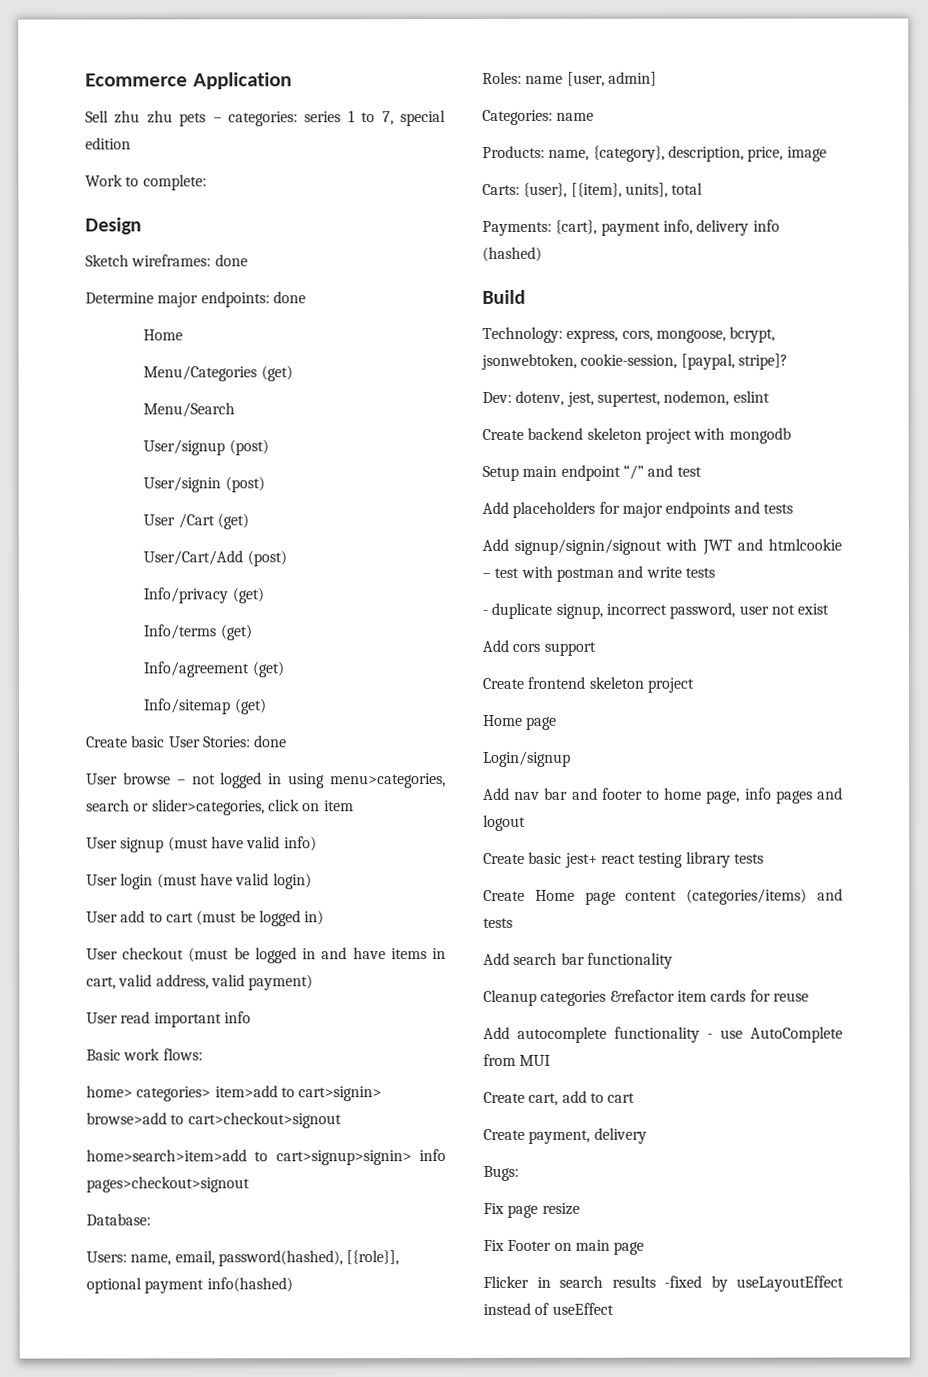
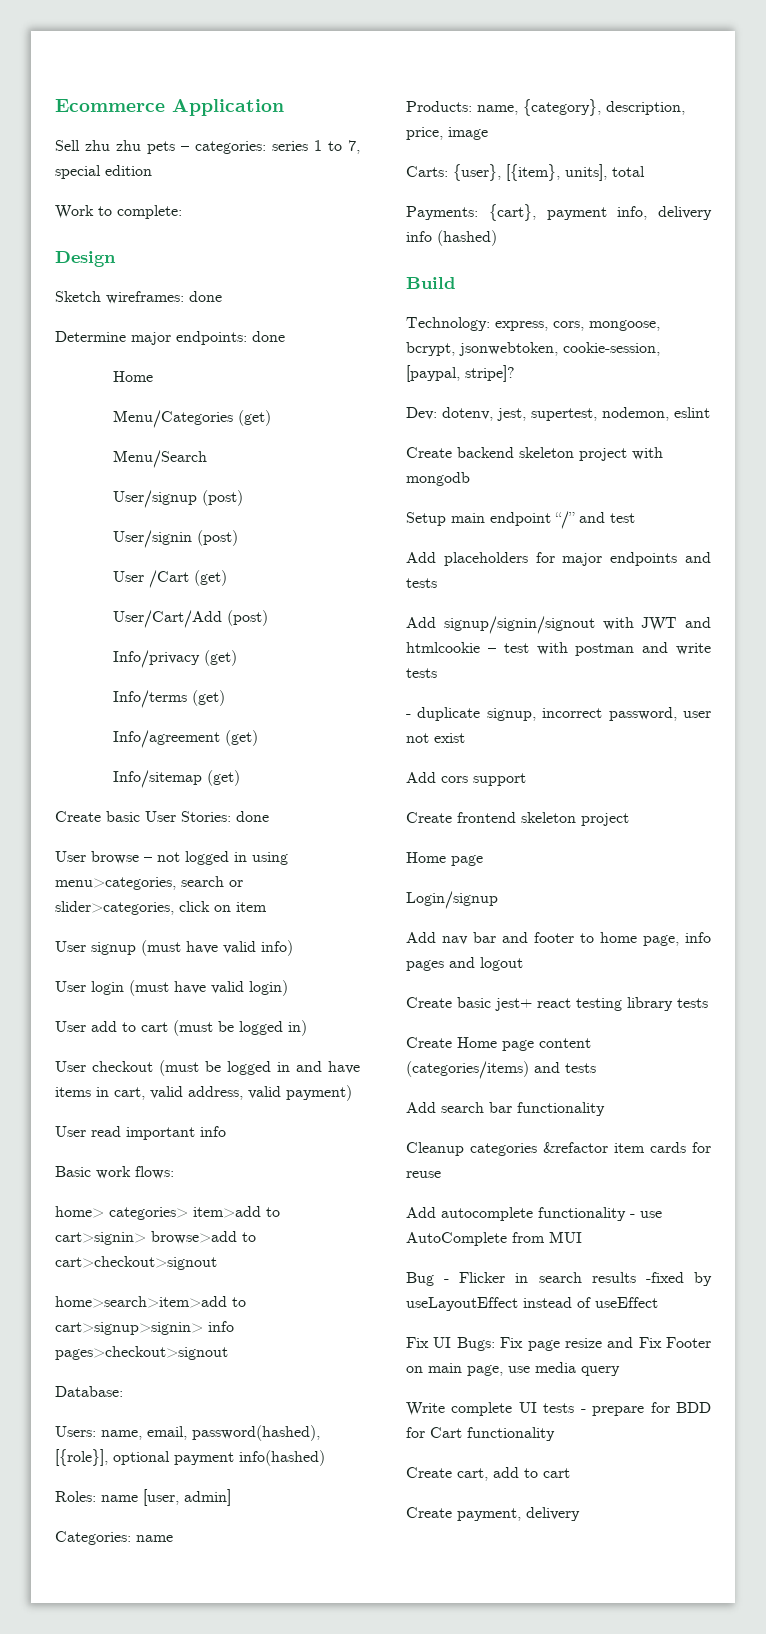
- Create cart, add to cart
- Create payment, delivery
- Bugs:
- Fix page resize
- Fix Footer on main page
- Flicker in search results -fixed by useLayoutEffect instead of useEffect
+ Bug - Flicker in search results -fixed by useLayoutEffect instead of useEffect
+ Fix UI Bugs: Fix page resize and Fix Footer on main page, use media query
+ Write complete UI tests - prepare for BDD for Cart functionality
+ Create cart, add to cart
+ Create payment, delivery

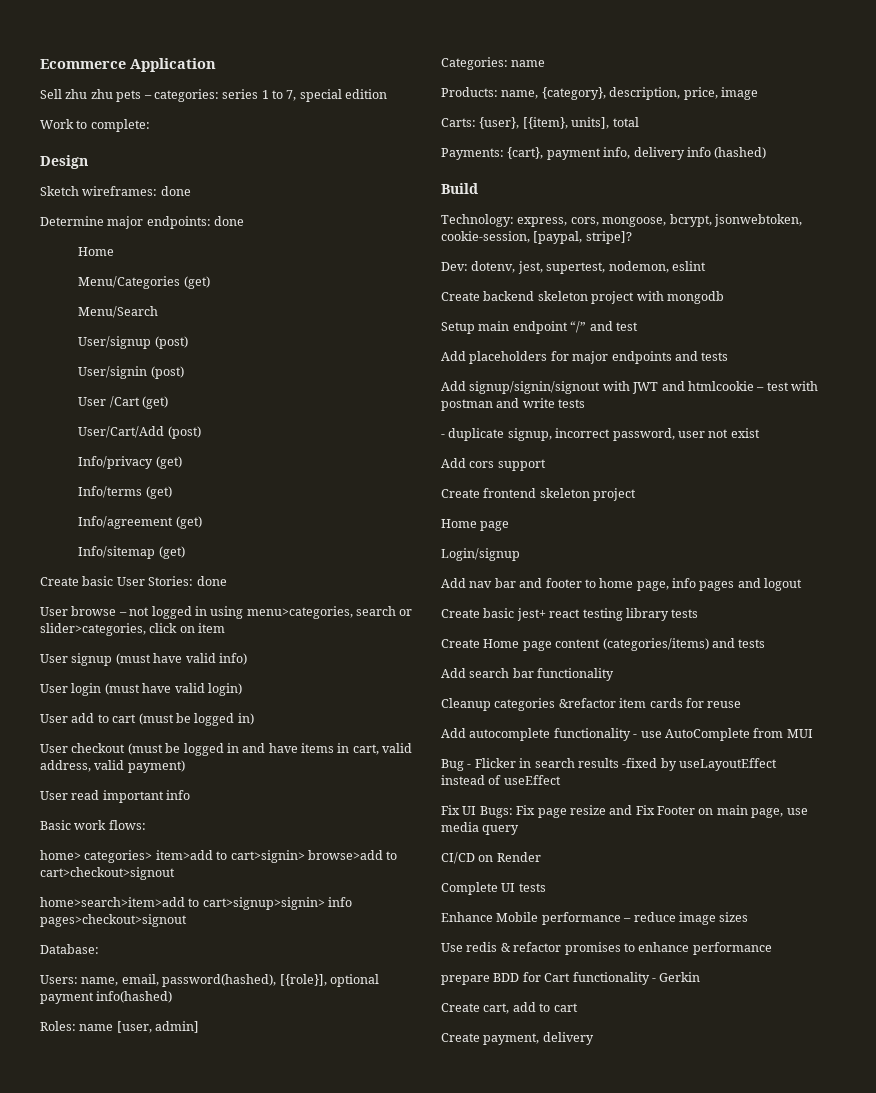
- Write complete UI tests - prepare for BDD for Cart functionality
+ CI/CD on Render
+ Complete UI tests
+ Enhance Mobile performance – reduce image sizes
+ Use redis & refactor promises to enhance performance
+ prepare BDD for Cart functionality - Gerkin

